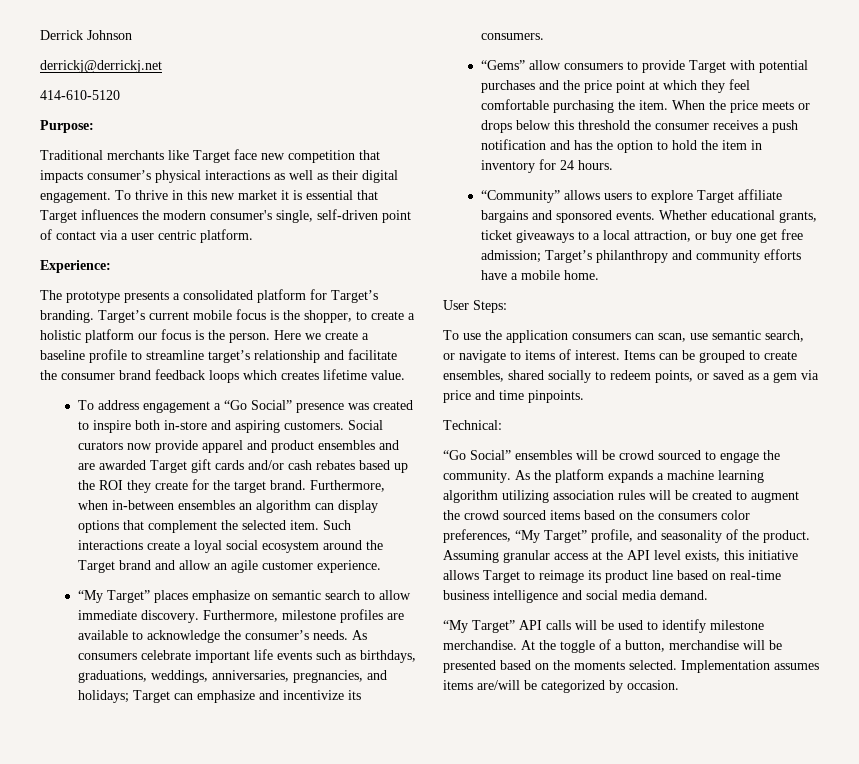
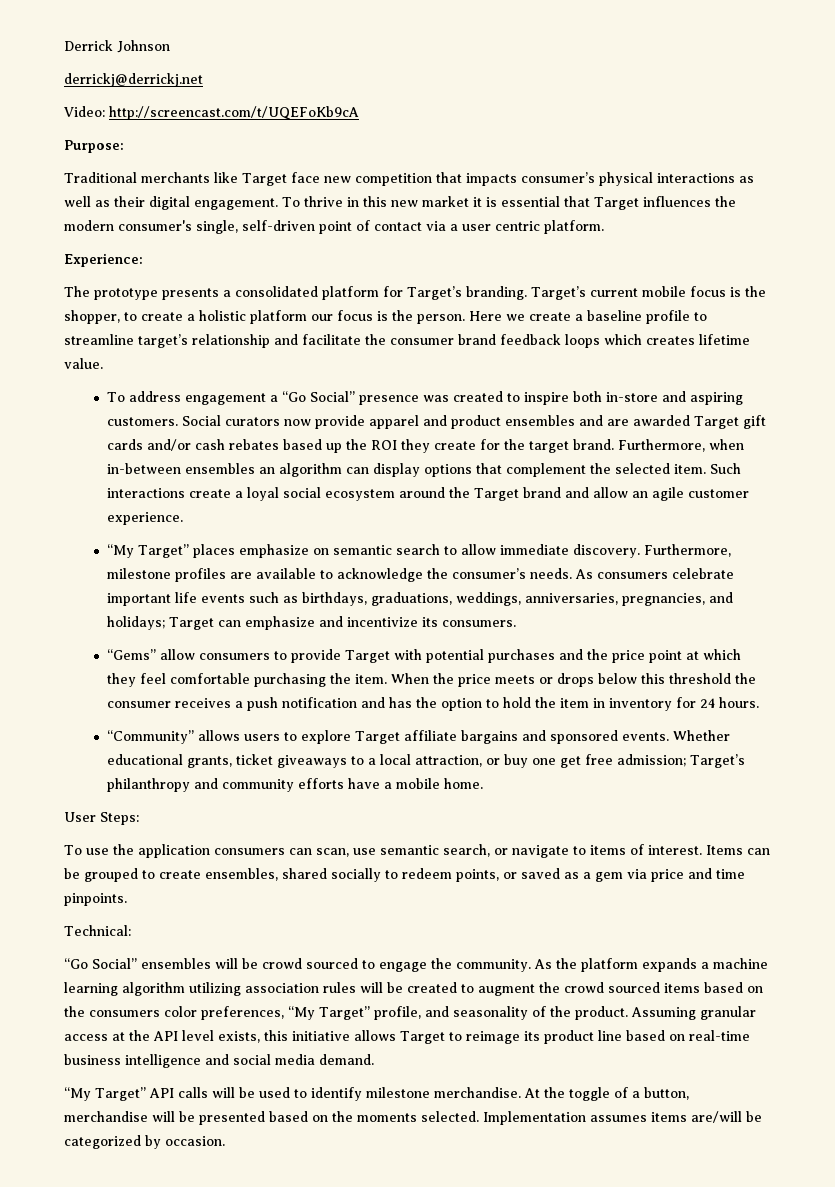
- 414-610-5120
+ Video: http://screencast.com/t/UQEFoKb9cA

